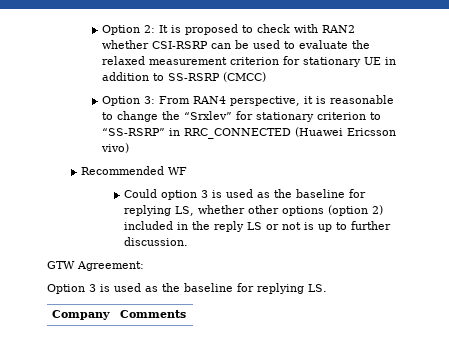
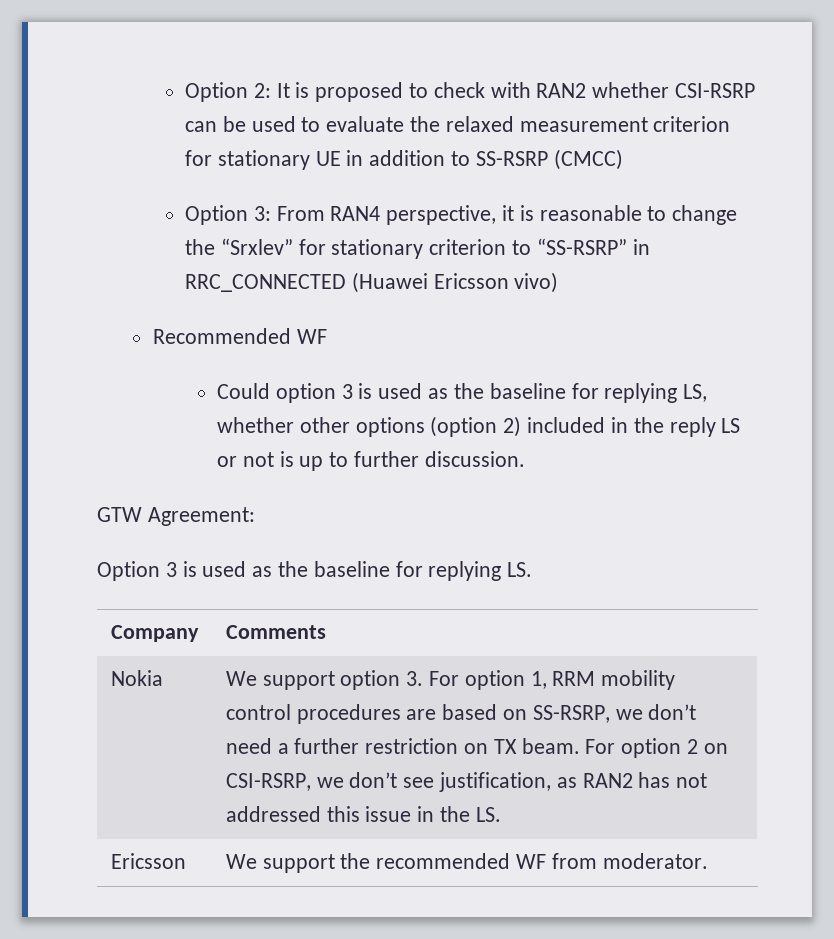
+ Nokia | We support option 3. For option 1, RRM mobility control procedures are based on SS-RSRP, we don’t need a further restriction on TX beam. For option 2 on CSI-RSRP, we don’t see justification, as RAN2 has not addressed this issue in the LS.
+ Ericsson | We support the recommended WF from moderator.

